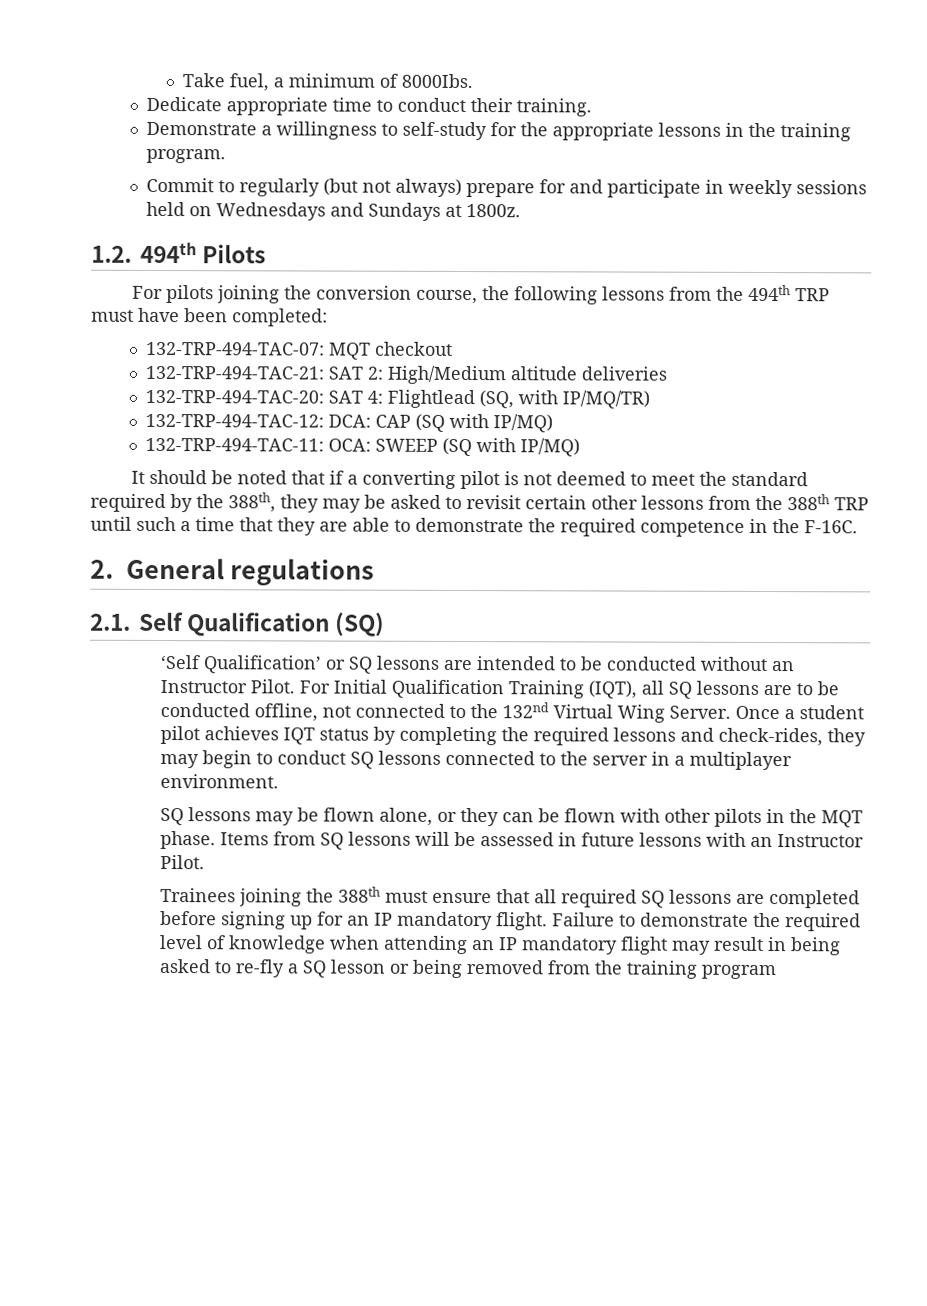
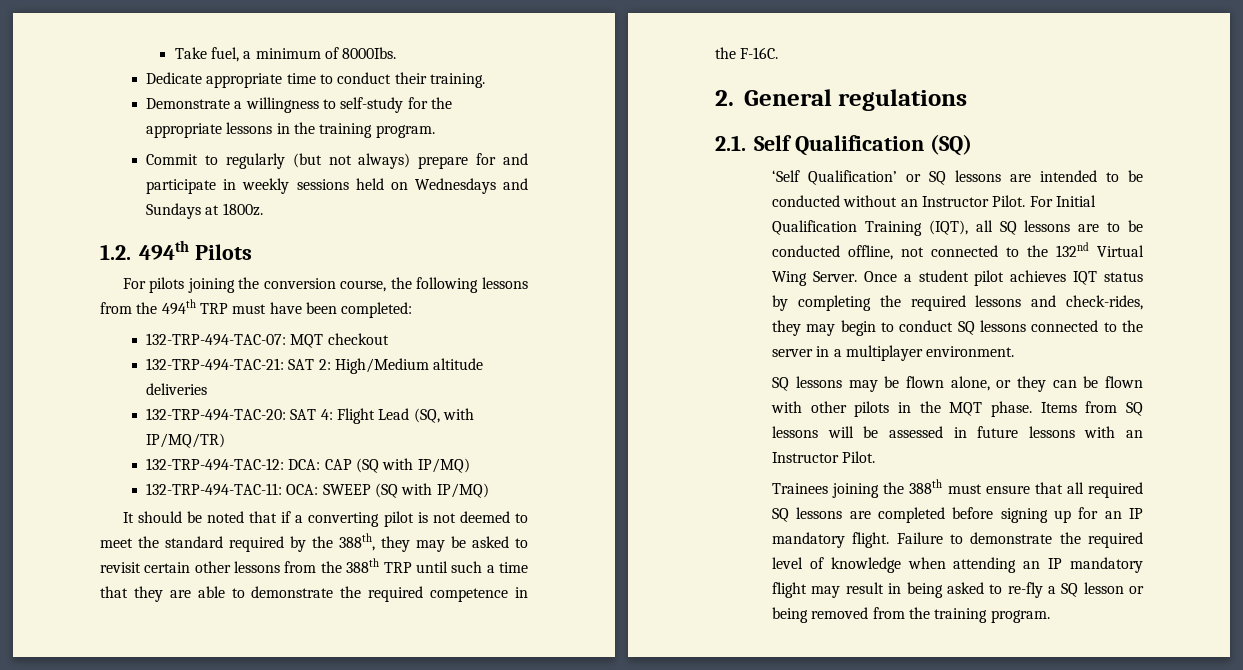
- 132-TRP-494-TAC-20: SAT 4: Flightlead (SQ, with IP/MQ/TR)
+ 132-TRP-494-TAC-20: SAT 4: Flight Lead (SQ, with IP/MQ/TR)
- Failure to demonstrate the required level of knowledge when attending an IP mandatory flight may result in being asked to re-fly a SQ lesson or being removed from the training program
+ Failure to demonstrate the required level of knowledge when attending an IP mandatory flight may result in being asked to re-fly a SQ lesson or being removed from the training program.

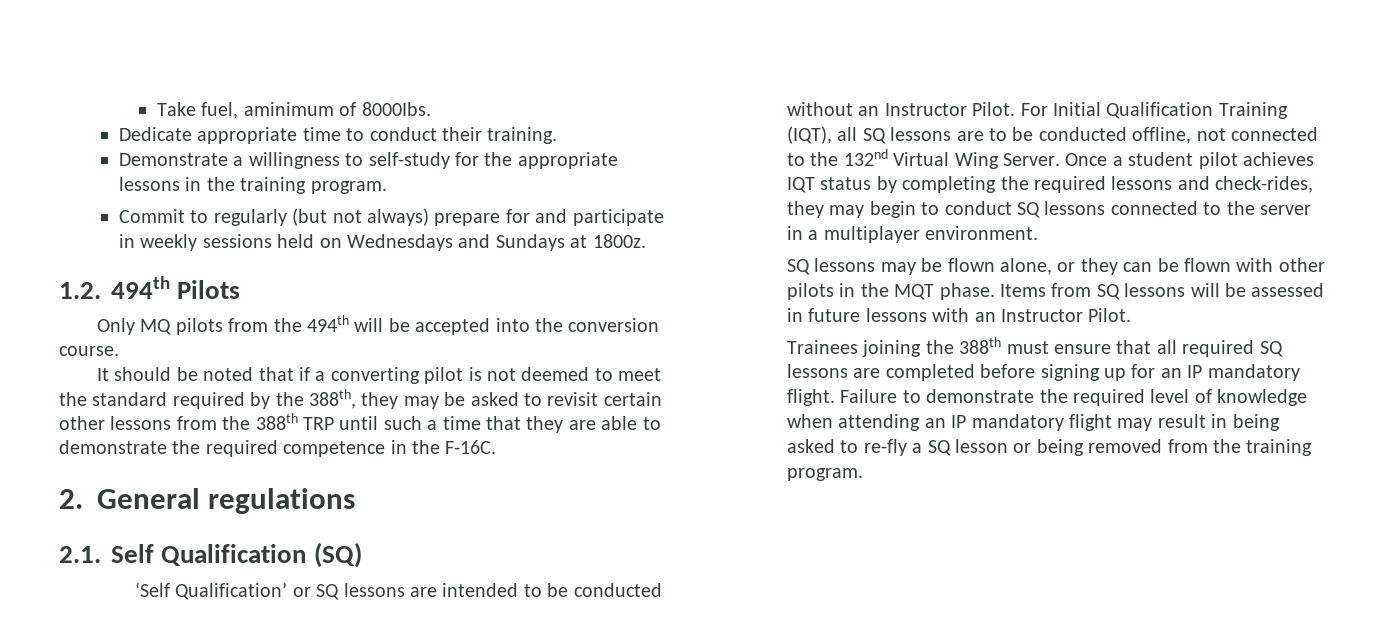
- Take fuel, a minimum of 8000Ibs.
+ Take fuel, aminimum of 8000Ibs.
- For pilots joining the conversion course, the following lessons from the 494th TRP must have been completed:
- 132-TRP-494-TAC-07: MQT checkout
- 132-TRP-494-TAC-21: SAT 2: High/Medium altitude deliveries
- 132-TRP-494-TAC-20: SAT 4: Flight Lead (SQ, with IP/MQ/TR)
- 132-TRP-494-TAC-12: DCA: CAP (SQ with IP/MQ)
- 132-TRP-494-TAC-11: OCA: SWEEP (SQ with IP/MQ)
+ Only MQ pilots from the 494th will be accepted into the conversion course.

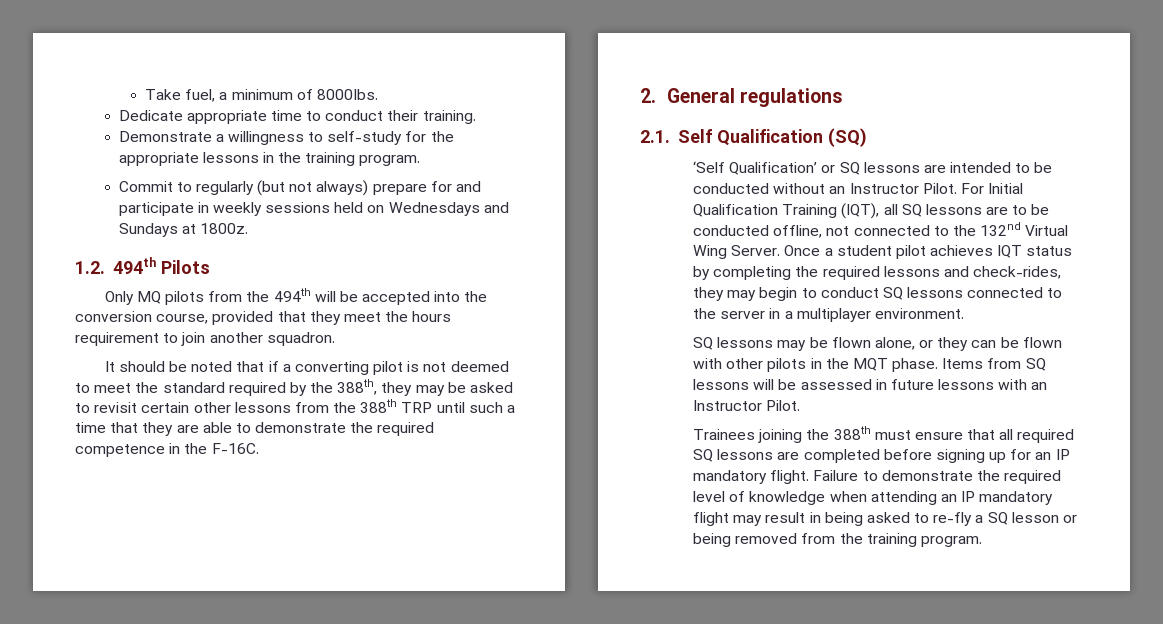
- Take fuel, aminimum of 8000Ibs.
+ Take fuel, a minimum of 8000Ibs.
- Only MQ pilots from the 494th will be accepted into the conversion course.
+ Only MQ pilots from the 494th will be accepted into the conversion course, provided that they meet the hours requirement to join another squadron.

